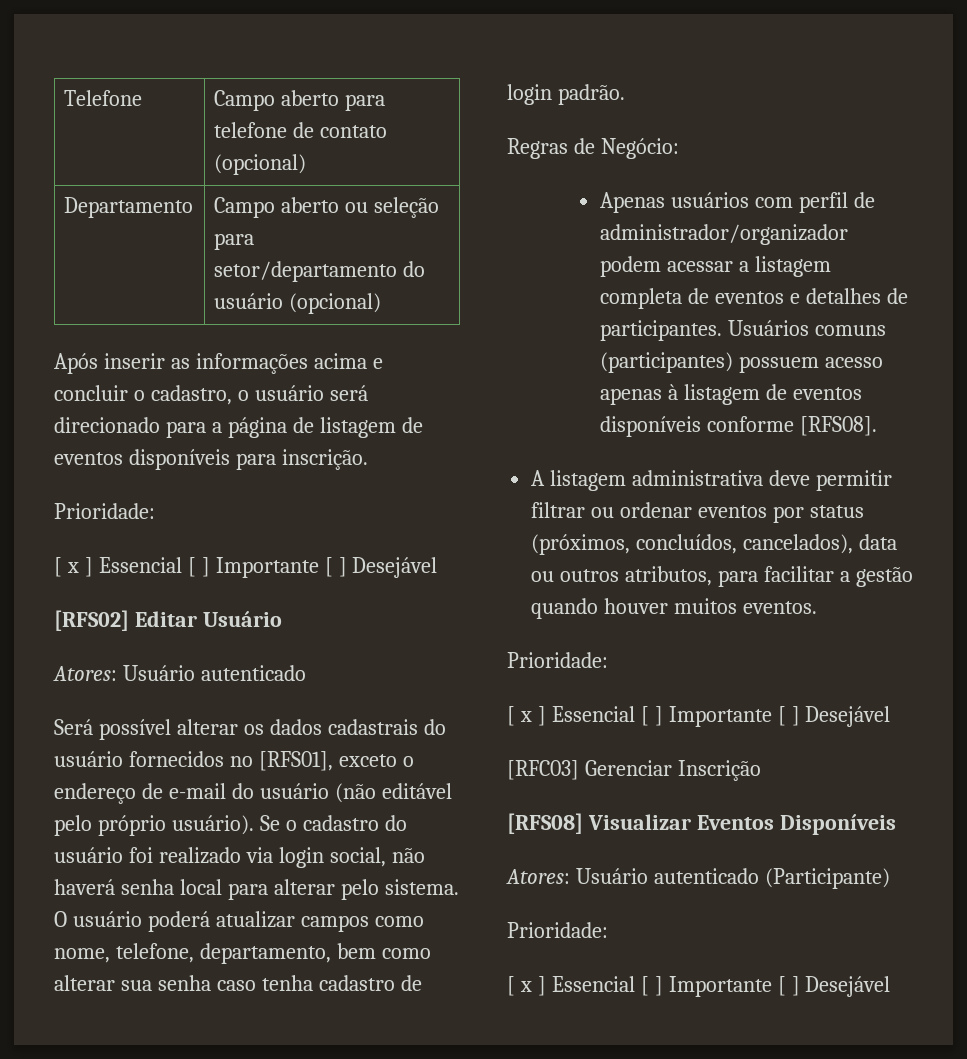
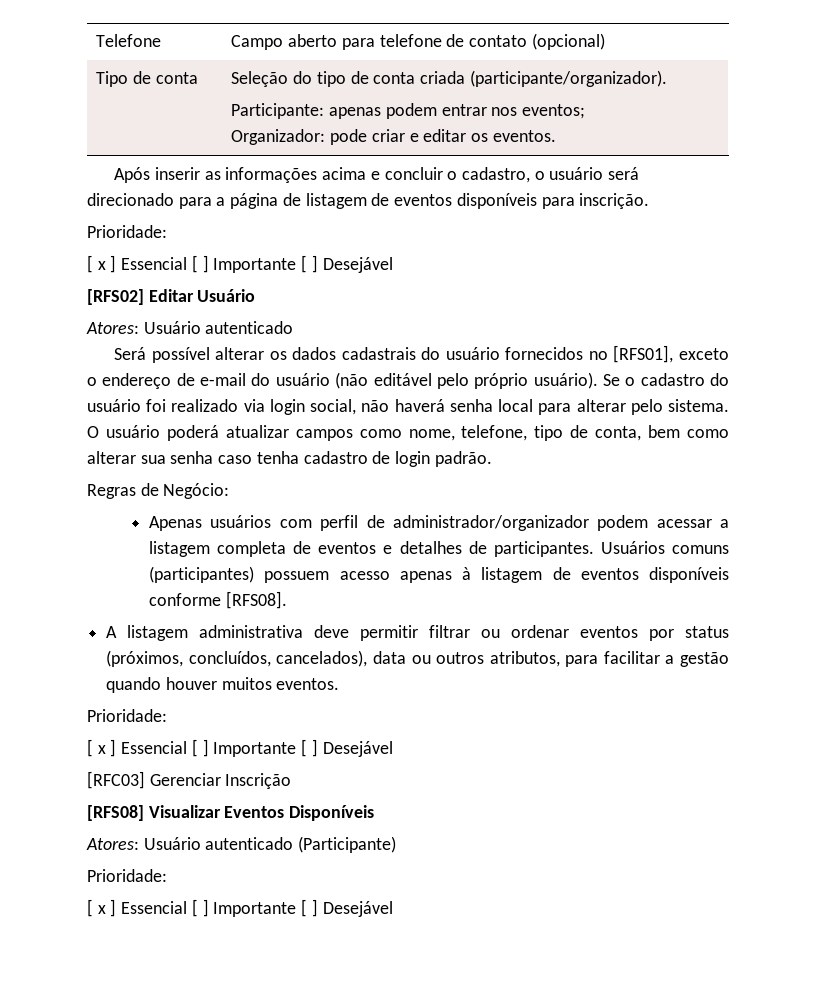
- Departamento | Campo aberto ou seleção para
- setor/departamento do usuário (opcional)
+ Tipo de conta | Seleção do tipo de conta criada (participante/organizador).
+ Participante: apenas podem entrar nos eventos;
+ Organizador: pode criar e editar os eventos.
- O usuário poderá atualizar campos como nome, telefone, departamento, bem como alterar sua senha caso tenha cadastro de login padrão.
+ O usuário poderá atualizar campos como nome, telefone, tipo de conta, bem como alterar sua senha caso tenha cadastro de login padrão.

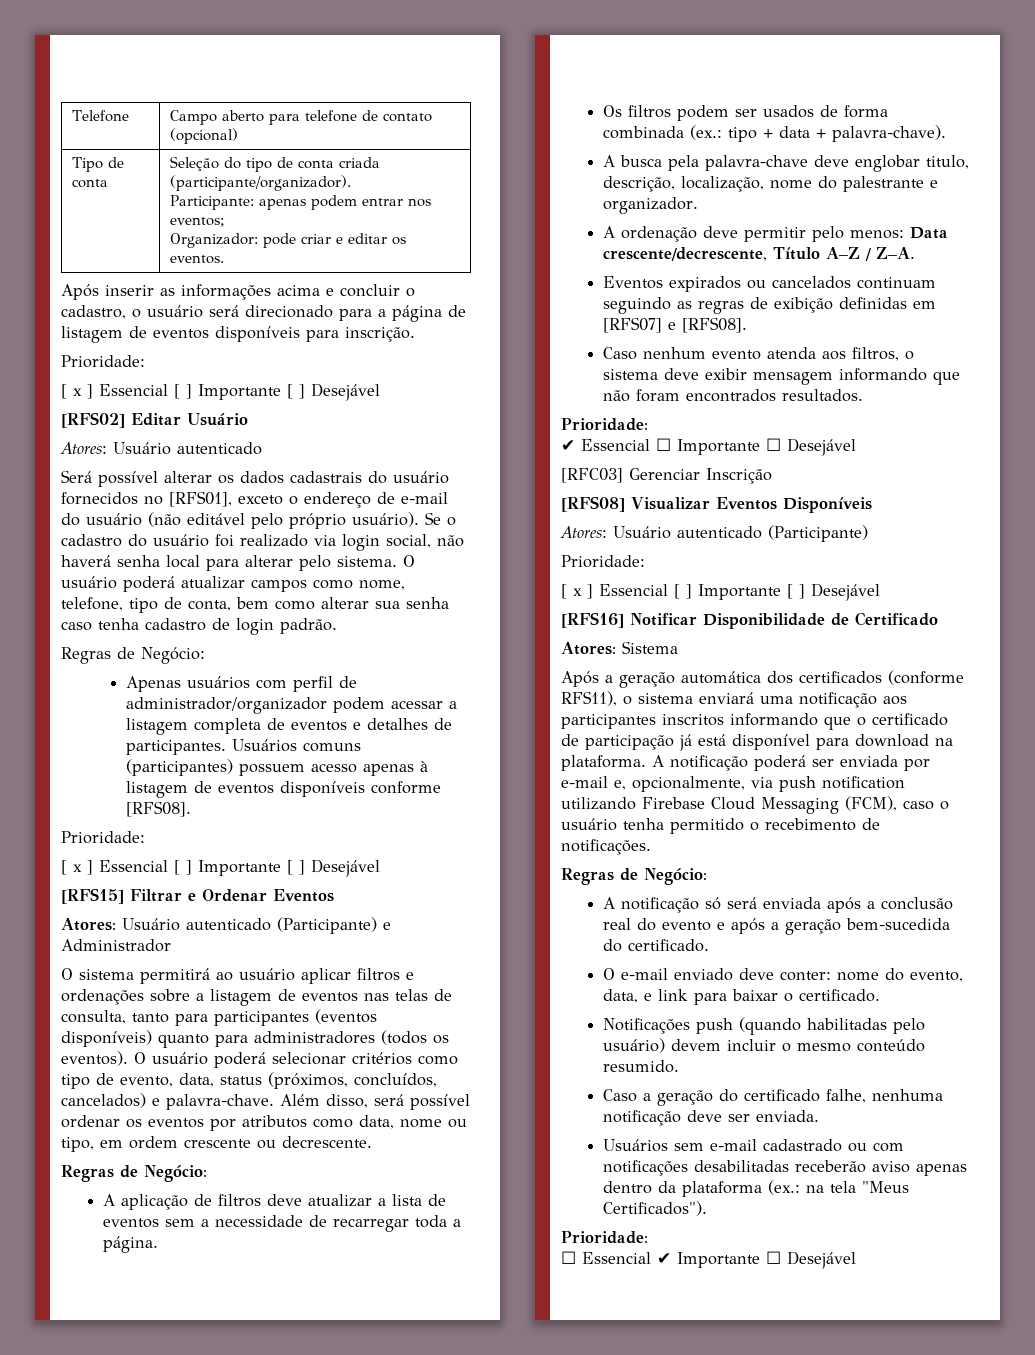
- A listagem administrativa deve permitir filtrar ou ordenar eventos por status (próximos, concluídos, cancelados), data ou outros atributos, para facilitar a gestão quando houver muitos eventos.
+ [RFS15] Filtrar e Ordenar Eventos
+ Atores: Usuário autenticado (Participante) e Administrador
+ O sistema permitirá ao usuário aplicar filtros e ordenações sobre a listagem de eventos nas telas de consulta, tanto para participantes (eventos disponíveis) quanto para administradores (todos os eventos). O usuário poderá selecionar critérios como tipo de evento, data, status (próximos, concluídos, cancelados) e palavra-chave. Além disso, será possível ordenar os eventos por atributos como data, nome ou tipo, em ordem crescente ou decrescente.
+ Regras de Negócio:
+ A aplicação de filtros deve atualizar a lista de eventos sem a necessidade de recarregar toda a página.
+ Os filtros podem ser usados de forma combinada (ex.: tipo + data + palavra-chave).
+ A busca pela palavra-chave deve englobar titulo, descrição, localização, nome do palestrante e organizador.
+ A ordenação deve permitir pelo menos: Data crescente/decrescente, Título A–Z / Z–A.
+ Eventos expirados ou cancelados continuam seguindo as regras de exibição definidas em [RFS07] e [RFS08].
+ Caso nenhum evento atenda aos filtros, o sistema deve exibir mensagem informando que não foram encontrados resultados.
+ Prioridade:
+ ✔ Essencial ☐ Importante ☐ Desejável
+ [RFS16] Notificar Disponibilidade de Certificado
+ Atores: Sistema
+ Após a geração automática dos certificados (conforme RFS11), o sistema enviará uma notificação aos participantes inscritos informando que o certificado de participação já está disponível para download na plataforma. A notificação poderá ser enviada por e-mail e, opcionalmente, via push notification utilizando Firebase Cloud Messaging (FCM), caso o usuário tenha permitido o recebimento de notificações.
+ Regras de Negócio:
+ A notificação só será enviada após a conclusão real do evento e após a geração bem-sucedida do certificado.
+ O e-mail enviado deve conter: nome do evento, data, e link para baixar o certificado.
+ Notificações push (quando habilitadas pelo usuário) devem incluir o mesmo conteúdo resumido.
+ Caso a geração do certificado falhe, nenhuma notificação deve ser enviada.
+ Usuários sem e-mail cadastrado ou com notificações desabilitadas receberão aviso apenas dentro da plataforma (ex.: na tela "Meus Certificados").
+ Prioridade:
+ ☐ Essencial ✔ Importante ☐ Desejável

